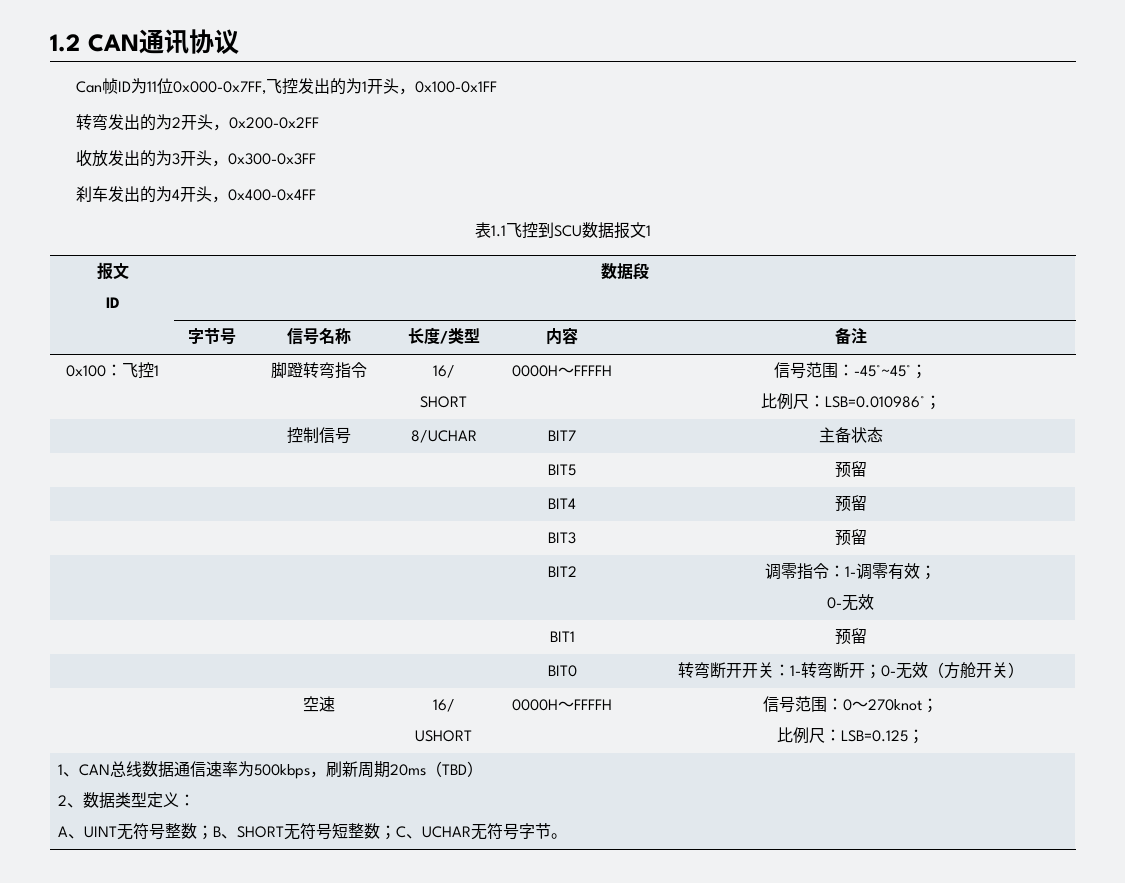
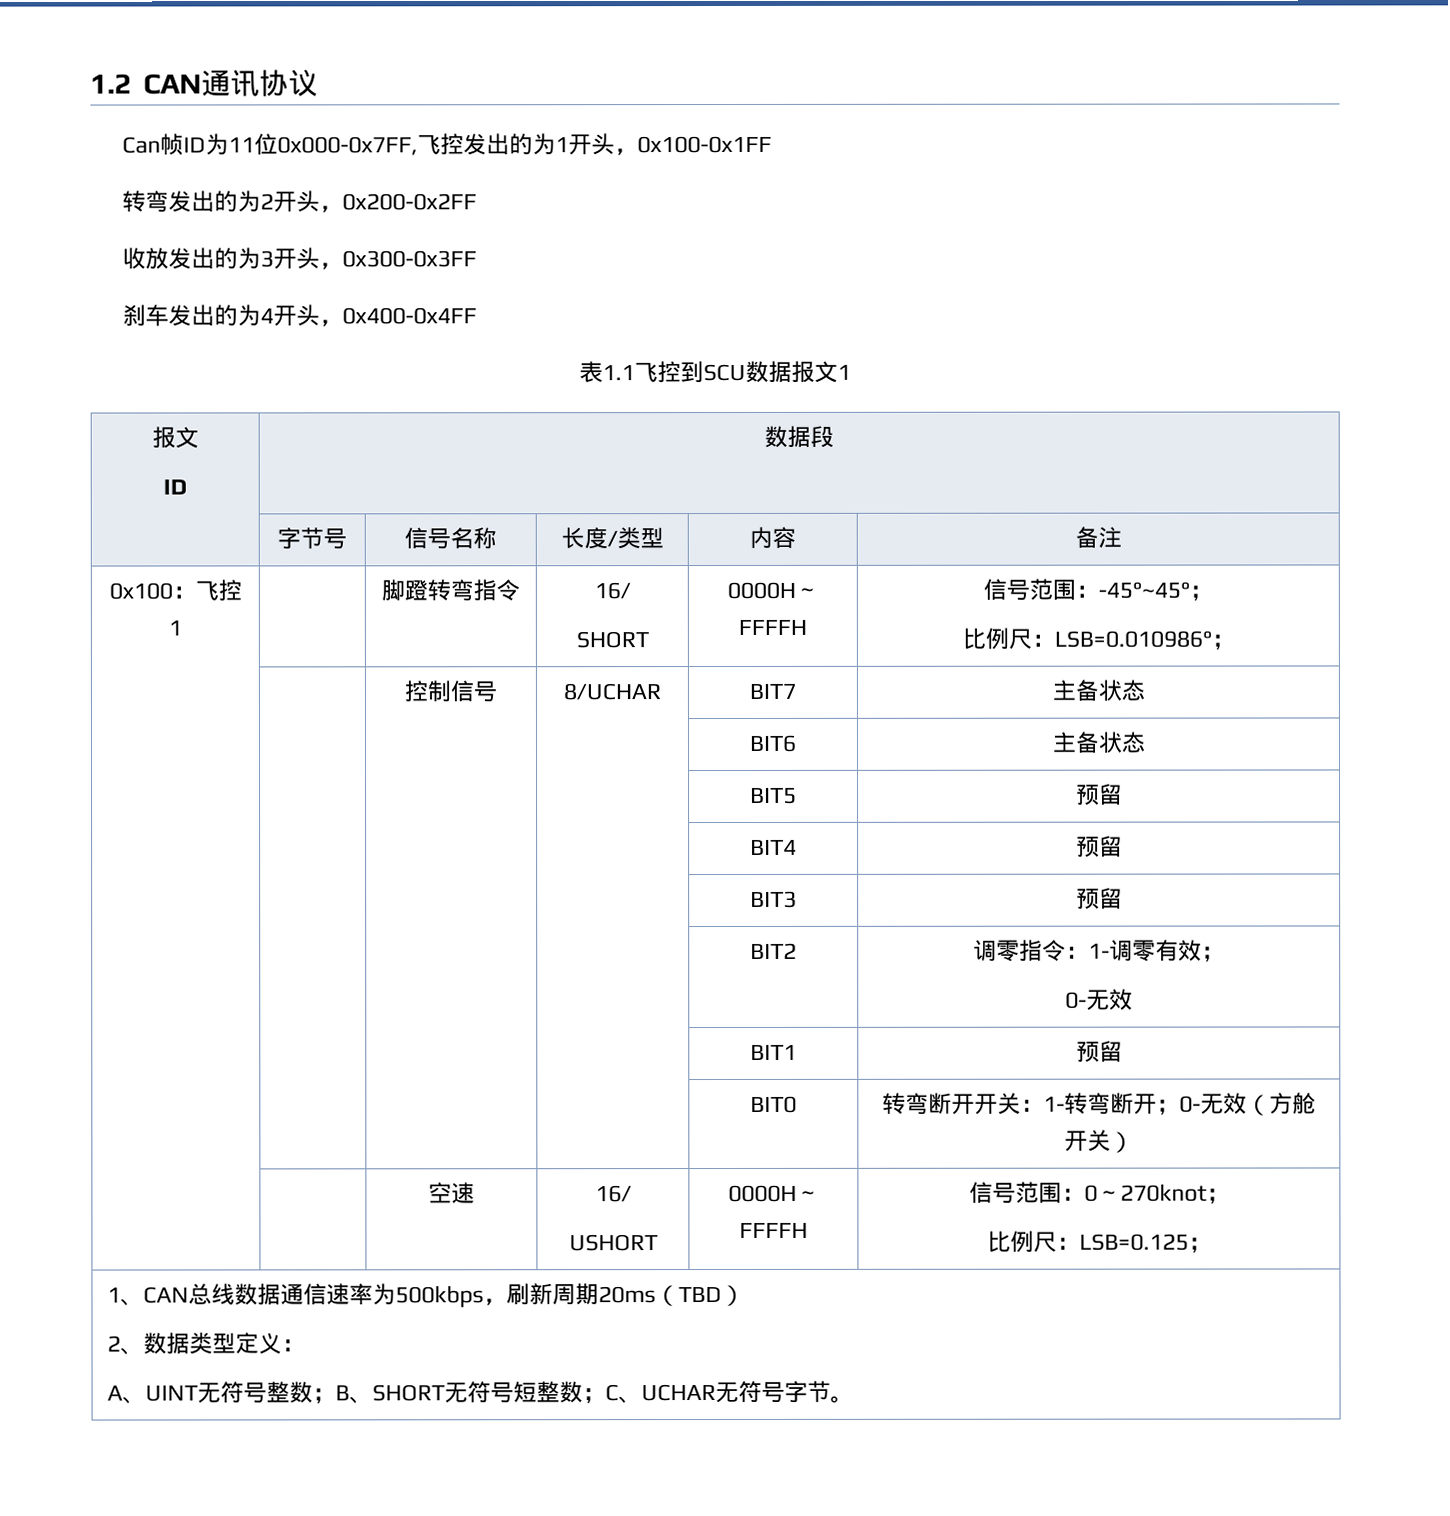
+ | | | | BIT6 | 主备状态

